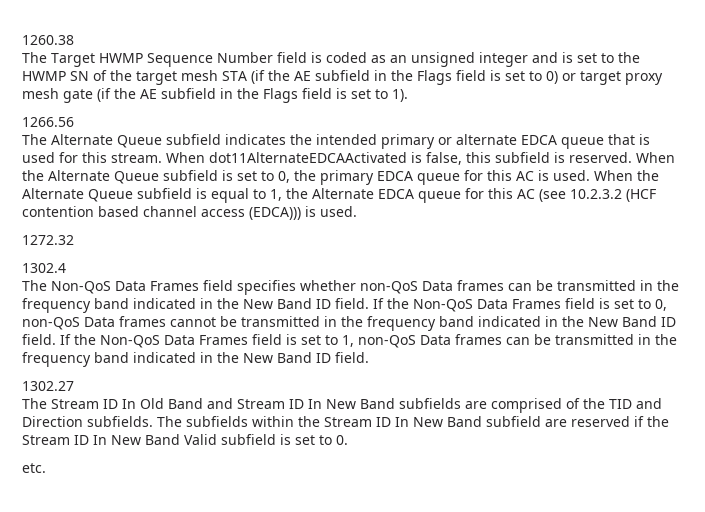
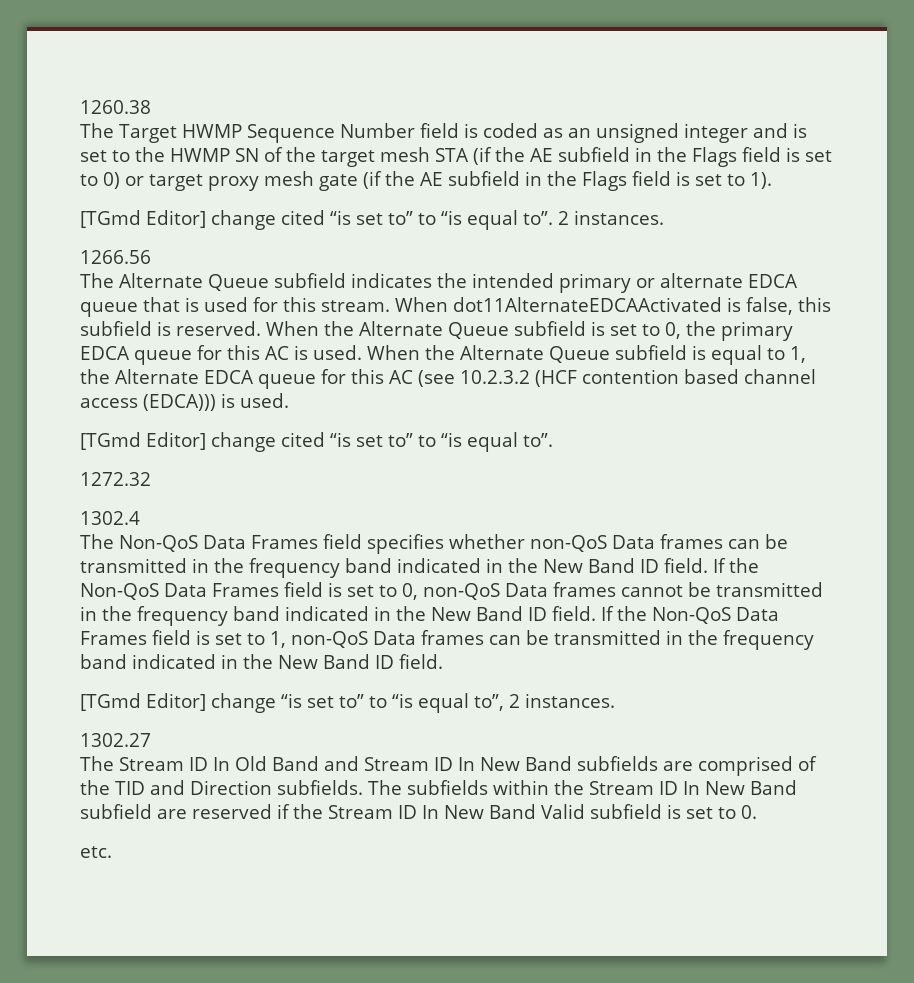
+ [TGmd Editor] change cited “is set to” to “is equal to”. 2 instances.
  When the Alternate Queue subfield is equal to 1, the Alternate EDCA queue for this AC (see 10.2.3.2 (HCF contention based channel access (EDCA))) is used.
+ [TGmd Editor] change cited “is set to” to “is equal to”.
+ [TGmd Editor] change “is set to” to “is equal to”, 2 instances.

